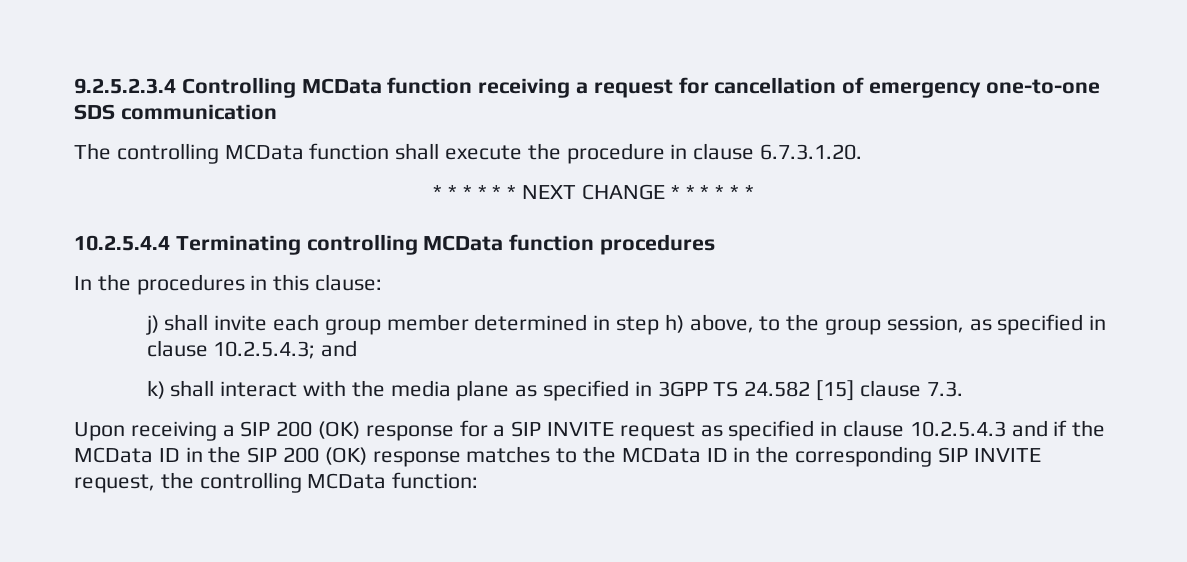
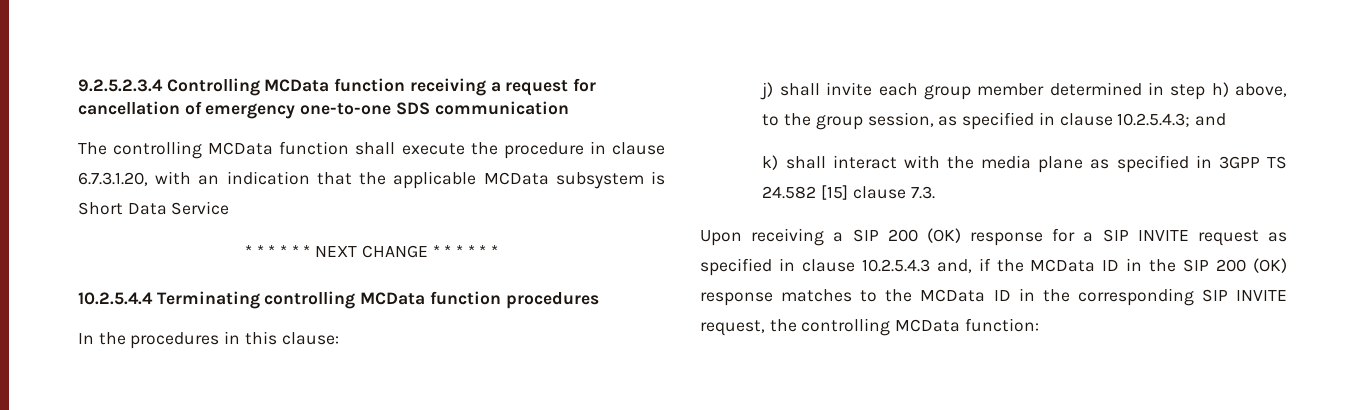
- The controlling MCData function shall execute the procedure in clause 6.7.3.1.20.
+ The controlling MCData function shall execute the procedure in clause 6.7.3.1.20, with an indication that the applicable MCData subsystem is Short Data Service
- Upon receiving a SIP 200 (OK) response for a SIP INVITE request as specified in clause 10.2.5.4.3 and if the MCData ID in the SIP 200 (OK) response matches to the MCData ID in the corresponding SIP INVITE request, the controlling MCData function:
+ Upon receiving a SIP 200 (OK) response for a SIP INVITE request as specified in clause 10.2.5.4.3 and, if the MCData ID in the SIP 200 (OK) response matches to the MCData ID in the corresponding SIP INVITE request, the controlling MCData function:

